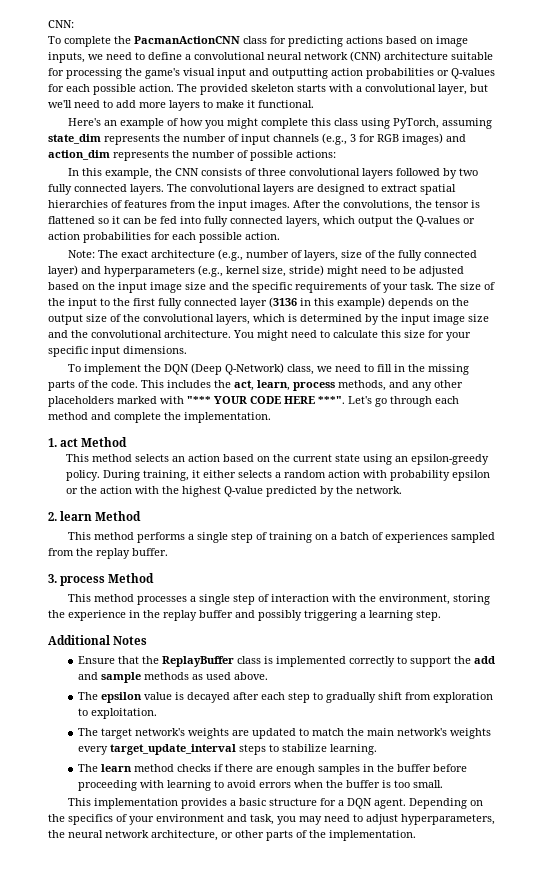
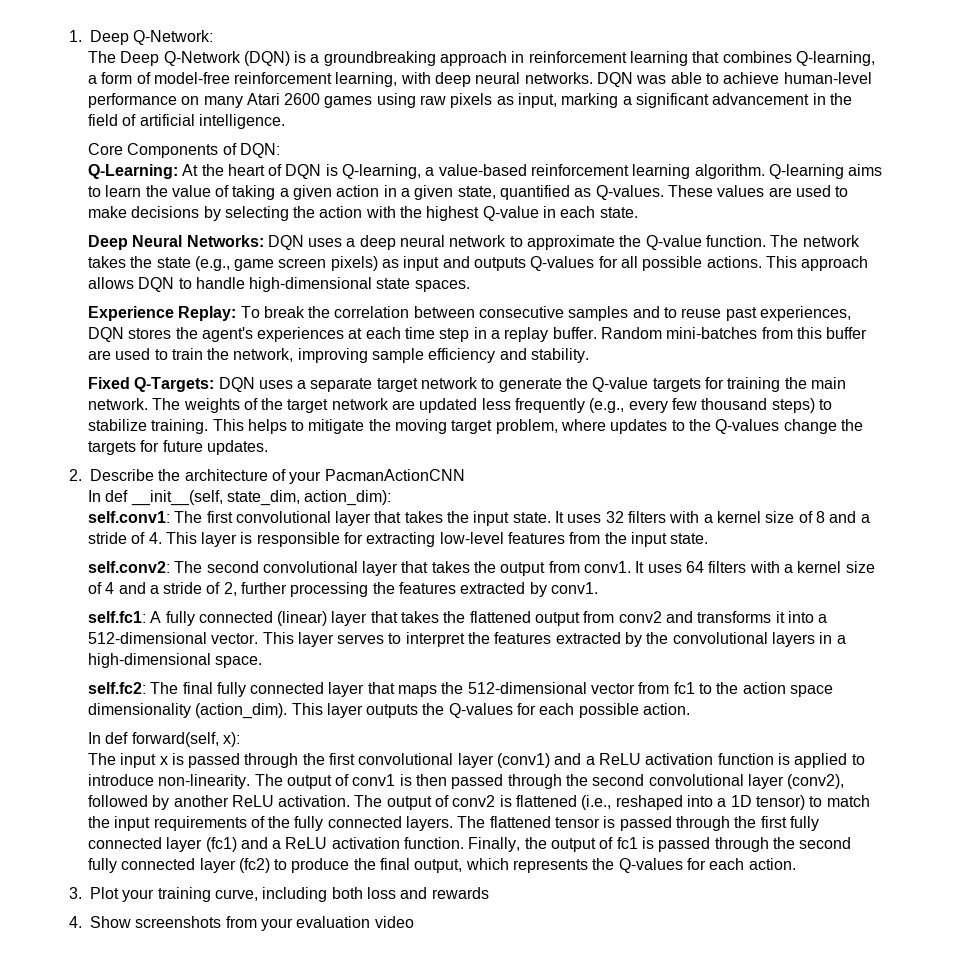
- CNN:
- To complete the PacmanActionCNN class for predicting actions based on image inputs, we need to define a convolutional neural network (CNN) architecture suitable for processing the game's visual input and outputting action probabilities or Q-values for each possible action. The provided skeleton starts with a convolutional layer, but we'll need to add more layers to make it functional.
- Here's an example of how you might complete this class using PyTorch, assuming state_dim represents the number of input channels (e.g., 3 for RGB images) and action_dim represents the number of possible actions:
- In this example, the CNN consists of three convolutional layers followed by two fully connected layers. The convolutional layers are designed to extract spatial hierarchies of features from the input images. After the convolutions, the tensor is flattened so it can be fed into fully connected layers, which output the Q-values or action probabilities for each possible action.
- Note: The exact architecture (e.g., number of layers, size of the fully connected layer) and hyperparameters (e.g., kernel size, stride) might need to be adjusted based on the input image size and the specific requirements of your task. The size of the input to the first fully connected layer (3136 in this example) depends on the output size of the convolutional layers, which is determined by the input image size and the convolutional architecture. You might need to calculate this size for your specific input dimensions.
- To implement the DQN (Deep Q-Network) class, we need to fill in the missing parts of the code. This includes the act, learn, process methods, and any other placeholders marked with "*** YOUR CODE HERE ***". Let's go through each method and complete the implementation.
- 1. act Method
- This method selects an action based on the current state using an epsilon-greedy policy. During training, it either selects a random action with probability epsilon or the action with the highest Q-value predicted by the network.
- 2. learn Method
- This method performs a single step of training on a batch of experiences sampled from the replay buffer.
- 3. process Method
- This method processes a single step of interaction with the environment, storing the experience in the replay buffer and possibly triggering a learning step.
- Additional Notes
- Ensure that the ReplayBuffer class is implemented correctly to support the add and sample methods as used above.
- The epsilon value is decayed after each step to gradually shift from exploration to exploitation.
- The target network's weights are updated to match the main network's weights every target_update_interval steps to stabilize learning.
- The learn method checks if there are enough samples in the buffer before proceeding with learning to avoid errors when the buffer is too small.
- This implementation provides a basic structure for a DQN agent. Depending on the specifics of your environment and task, you may need to adjust hyperparameters, the neural network architecture, or other parts of the implementation.
+ 1. Deep Q-Network:
+ The Deep Q-Network (DQN) is a groundbreaking approach in reinforcement learning that combines Q-learning, a form of model-free reinforcement learning, with deep neural networks. DQN was able to achieve human-level performance on many Atari 2600 games using raw pixels as input, marking a significant advancement in the field of artificial intelligence.
+ Core Components of DQN:
+ Q-Learning: At the heart of DQN is Q-learning, a value-based reinforcement learning algorithm. Q-learning aims to learn the value of taking a given action in a given state, quantified as Q-values. These values are used to make decisions by selecting the action with the highest Q-value in each state.
+ Deep Neural Networks: DQN uses a deep neural network to approximate the Q-value function. The network takes the state (e.g., game screen pixels) as input and outputs Q-values for all possible actions. This approach allows DQN to handle high-dimensional state spaces.
+ Experience Replay: To break the correlation between consecutive samples and to reuse past experiences, DQN stores the agent's experiences at each time step in a replay buffer. Random mini-batches from this buffer are used to train the network, improving sample efficiency and stability.
+ Fixed Q-Targets: DQN uses a separate target network to generate the Q-value targets for training the main network. The weights of the target network are updated less frequently (e.g., every few thousand steps) to stabilize training. This helps to mitigate the moving target problem, where updates to the Q-values change the targets for future updates.
+ 2. Describe the architecture of your PacmanActionCNN
+ In def __init__(self, state_dim, action_dim):
+ self.conv1: The first convolutional layer that takes the input state. It uses 32 filters with a kernel size of 8 and a stride of 4. This layer is responsible for extracting low-level features from the input state.
+ self.conv2: The second convolutional layer that takes the output from conv1. It uses 64 filters with a kernel size of 4 and a stride of 2, further processing the features extracted by conv1.
+ self.fc1: A fully connected (linear) layer that takes the flattened output from conv2 and transforms it into a 512-dimensional vector. This layer serves to interpret the features extracted by the convolutional layers in a high-dimensional space.
+ self.fc2: The final fully connected layer that maps the 512-dimensional vector from fc1 to the action space dimensionality (action_dim). This layer outputs the Q-values for each possible action.
+ In def forward(self, x):
+ The input x is passed through the first convolutional layer (conv1) and a ReLU activation function is applied to introduce non-linearity. The output of conv1 is then passed through the second convolutional layer (conv2), followed by another ReLU activation. The output of conv2 is flattened (i.e., reshaped into a 1D tensor) to match the input requirements of the fully connected layers. The flattened tensor is passed through the first fully connected layer (fc1) and a ReLU activation function. Finally, the output of fc1 is passed through the second fully connected layer (fc2) to produce the final output, which represents the Q-values for each action.
+ 3. Plot your training curve, including both loss and rewards
+ 4. Show screenshots from your evaluation video

